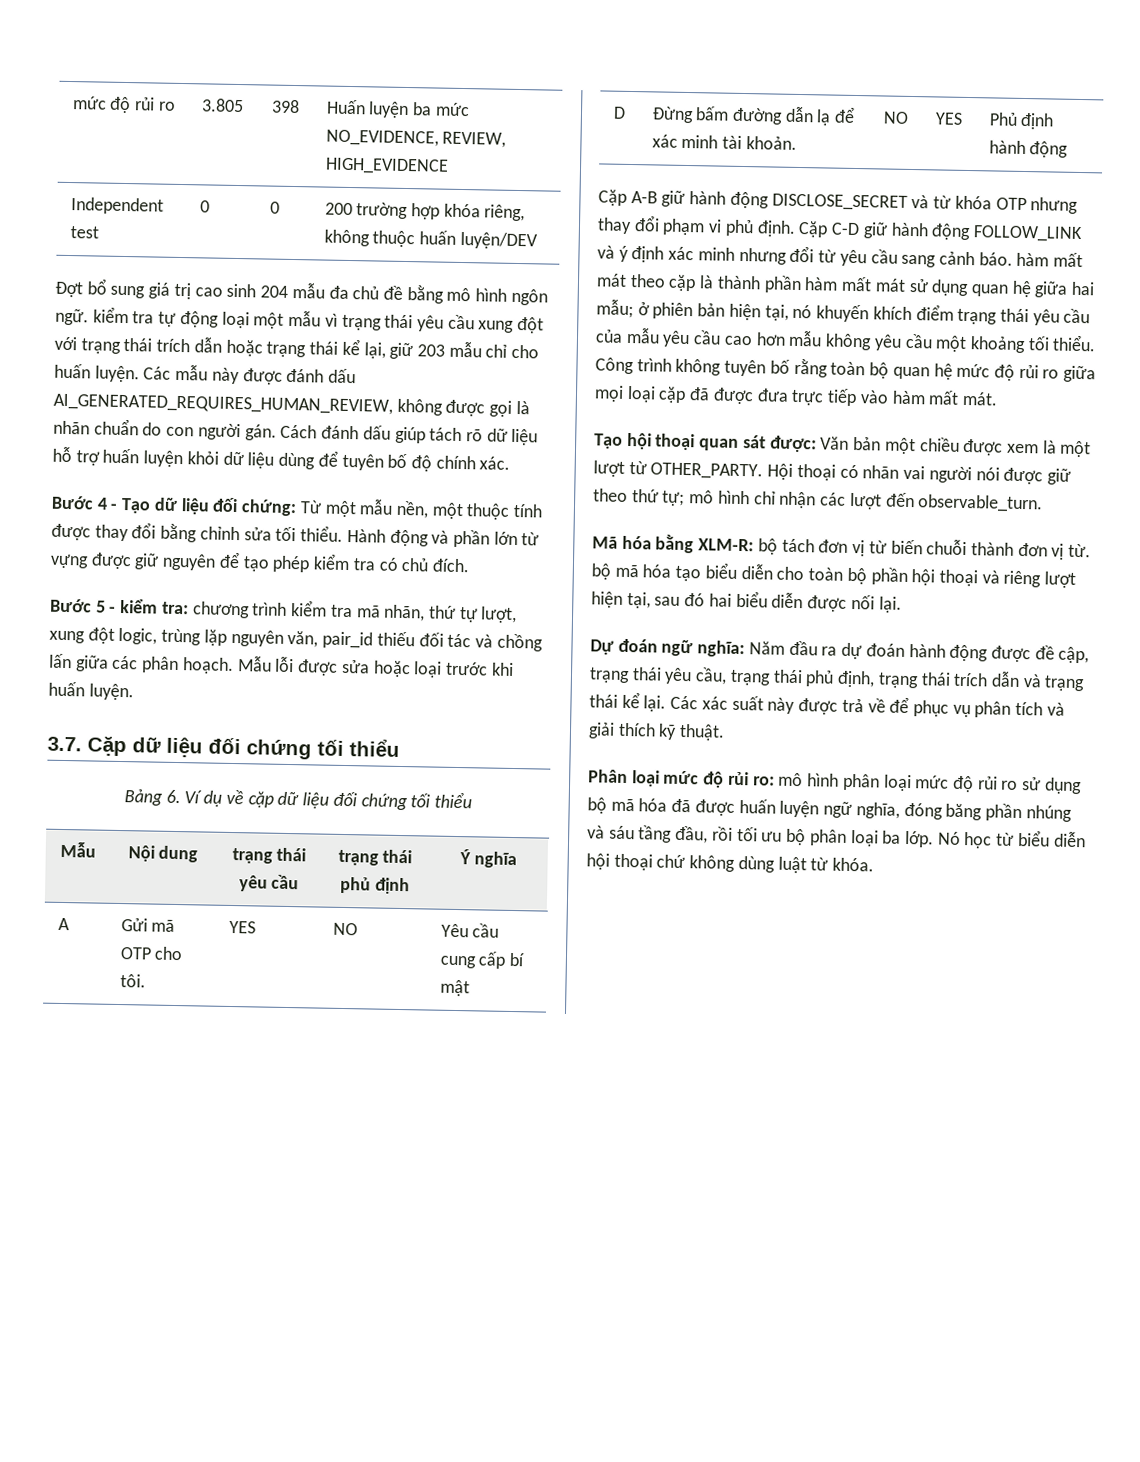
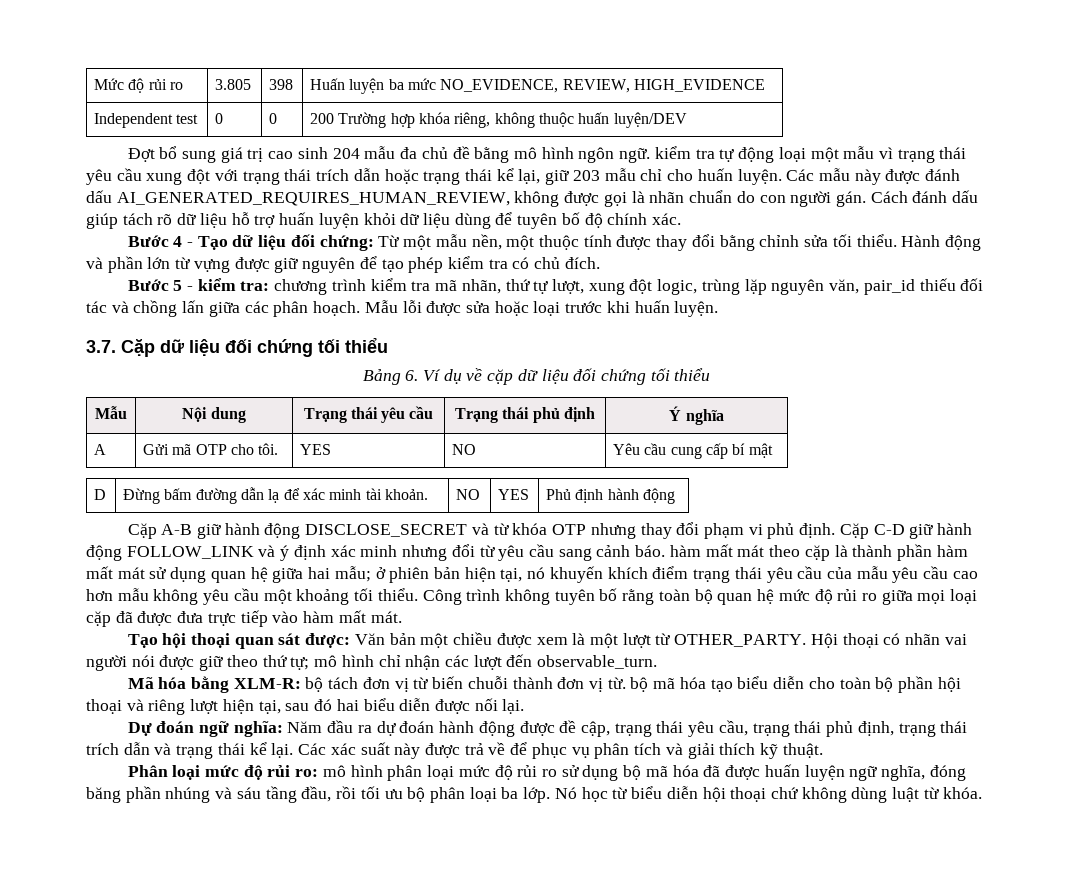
- mức độ rủi ro | 3.805 | 398 | Huấn luyện ba mức NO_EVIDENCE, REVIEW, HIGH_EVIDENCE
+ Mức độ rủi ro | 3.805 | 398 | Huấn luyện ba mức NO_EVIDENCE, REVIEW, HIGH_EVIDENCE
- Independent test | 0 | 0 | 200 trường hợp khóa riêng, không thuộc huấn luyện/DEV
+ Independent test | 0 | 0 | 200 Trường hợp khóa riêng, không thuộc huấn luyện/DEV
- Mẫu | Nội dung | trạng thái yêu cầu | trạng thái phủ định | Ý nghĩa
+ Mẫu | Nội dung | Trạng thái yêu cầu | Trạng thái phủ định | Ý nghĩa

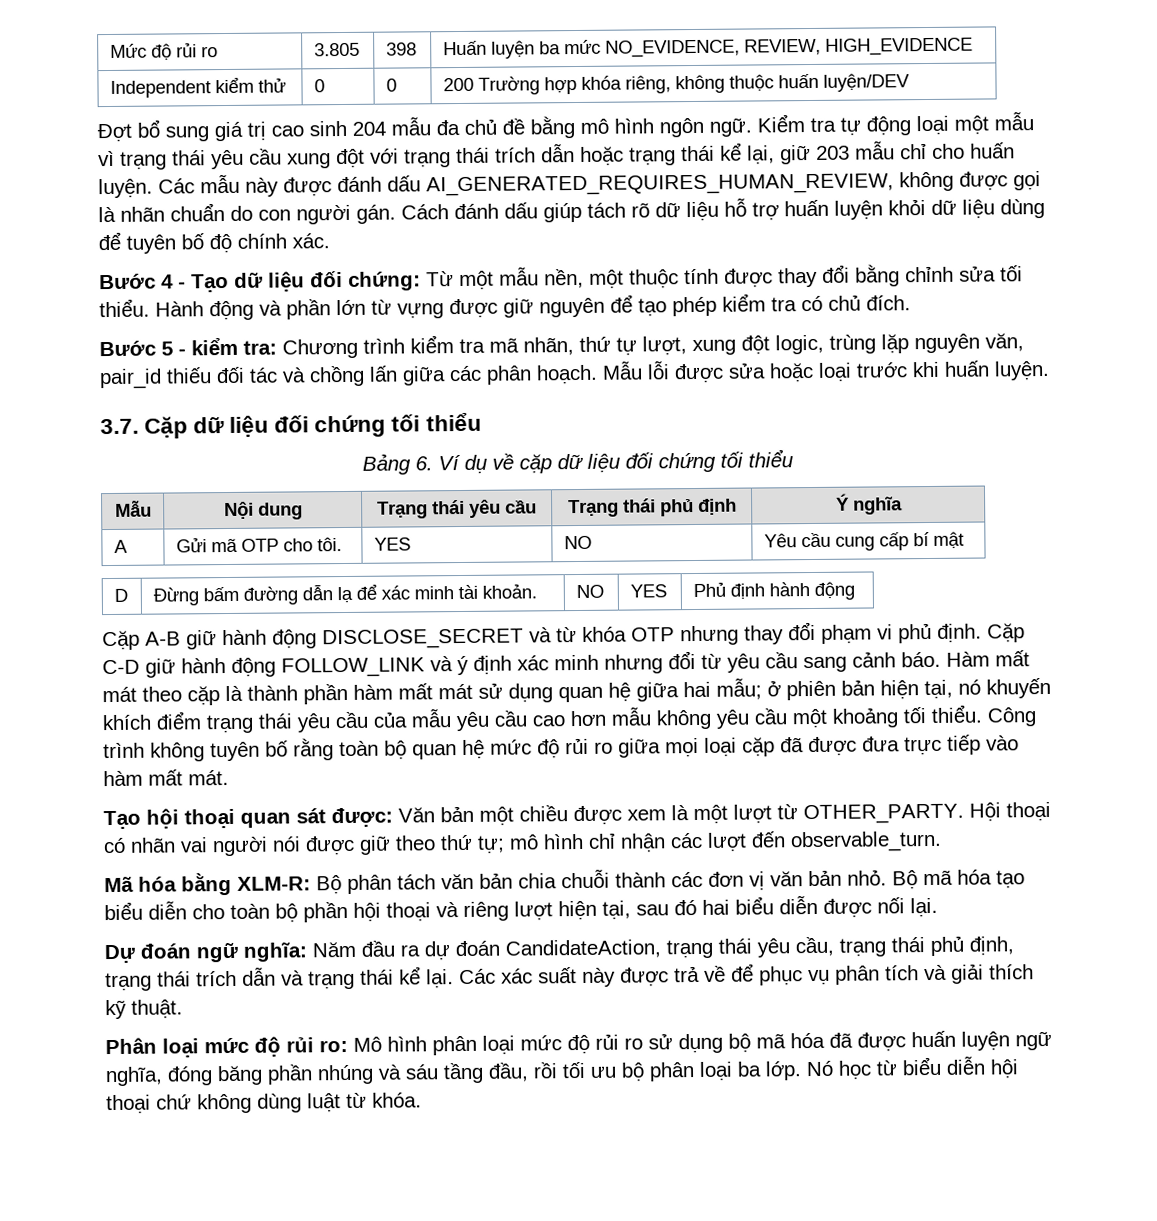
- Independent test | 0 | 0 | 200 Trường hợp khóa riêng, không thuộc huấn luyện/DEV
+ Independent kiểm thử | 0 | 0 | 200 Trường hợp khóa riêng, không thuộc huấn luyện/DEV
- Đợt bổ sung giá trị cao sinh 204 mẫu đa chủ đề bằng mô hình ngôn ngữ. kiểm tra tự động loại một mẫu vì trạng thái yêu cầu xung đột với trạng thái trích dẫn hoặc trạng thái kể lại, giữ 203 mẫu chỉ cho huấn luyện.
+ Đợt bổ sung giá trị cao sinh 204 mẫu đa chủ đề bằng mô hình ngôn ngữ. Kiểm tra tự động loại một mẫu vì trạng thái yêu cầu xung đột với trạng thái trích dẫn hoặc trạng thái kể lại, giữ 203 mẫu chỉ cho huấn luyện.
- Bước 5 - kiểm tra: chương trình kiểm tra mã nhãn, thứ tự lượt, xung đột logic, trùng lặp nguyên văn, pair_id thiếu đối tác và chồng lấn giữa các phân hoạch.
+ Bước 5 - kiểm tra: Chương trình kiểm tra mã nhãn, thứ tự lượt, xung đột logic, trùng lặp nguyên văn, pair_id thiếu đối tác và chồng lấn giữa các phân hoạch.
- Cặp C-D giữ hành động FOLLOW_LINK và ý định xác minh nhưng đổi từ yêu cầu sang cảnh báo. hàm mất mát theo cặp là thành phần hàm mất mát sử dụng quan hệ giữa hai mẫu;
+ Cặp C-D giữ hành động FOLLOW_LINK và ý định xác minh nhưng đổi từ yêu cầu sang cảnh báo. Hàm mất mát theo cặp là thành phần hàm mất mát sử dụng quan hệ giữa hai mẫu;
- Mã hóa bằng XLM-R: bộ tách đơn vị từ biến chuỗi thành đơn vị từ. bộ mã hóa tạo biểu diễn cho toàn bộ phần hội thoại và riêng lượt hiện tại, sau đó hai biểu diễn được nối lại.
+ Mã hóa bằng XLM-R: Bộ phân tách văn bản chia chuỗi thành các đơn vị văn bản nhỏ. Bộ mã hóa tạo biểu diễn cho toàn bộ phần hội thoại và riêng lượt hiện tại, sau đó hai biểu diễn được nối lại.
- Dự đoán ngữ nghĩa: Năm đầu ra dự đoán hành động được đề cập, trạng thái yêu cầu, trạng thái phủ định, trạng thái trích dẫn và trạng thái kể lại.
+ Dự đoán ngữ nghĩa: Năm đầu ra dự đoán CandidateAction, trạng thái yêu cầu, trạng thái phủ định, trạng thái trích dẫn và trạng thái kể lại.
- Phân loại mức độ rủi ro: mô hình phân loại mức độ rủi ro sử dụng bộ mã hóa đã được huấn luyện ngữ nghĩa, đóng băng phần nhúng và sáu tầng đầu, rồi tối ưu bộ phân loại ba lớp.
+ Phân loại mức độ rủi ro: Mô hình phân loại mức độ rủi ro sử dụng bộ mã hóa đã được huấn luyện ngữ nghĩa, đóng băng phần nhúng và sáu tầng đầu, rồi tối ưu bộ phân loại ba lớp.

